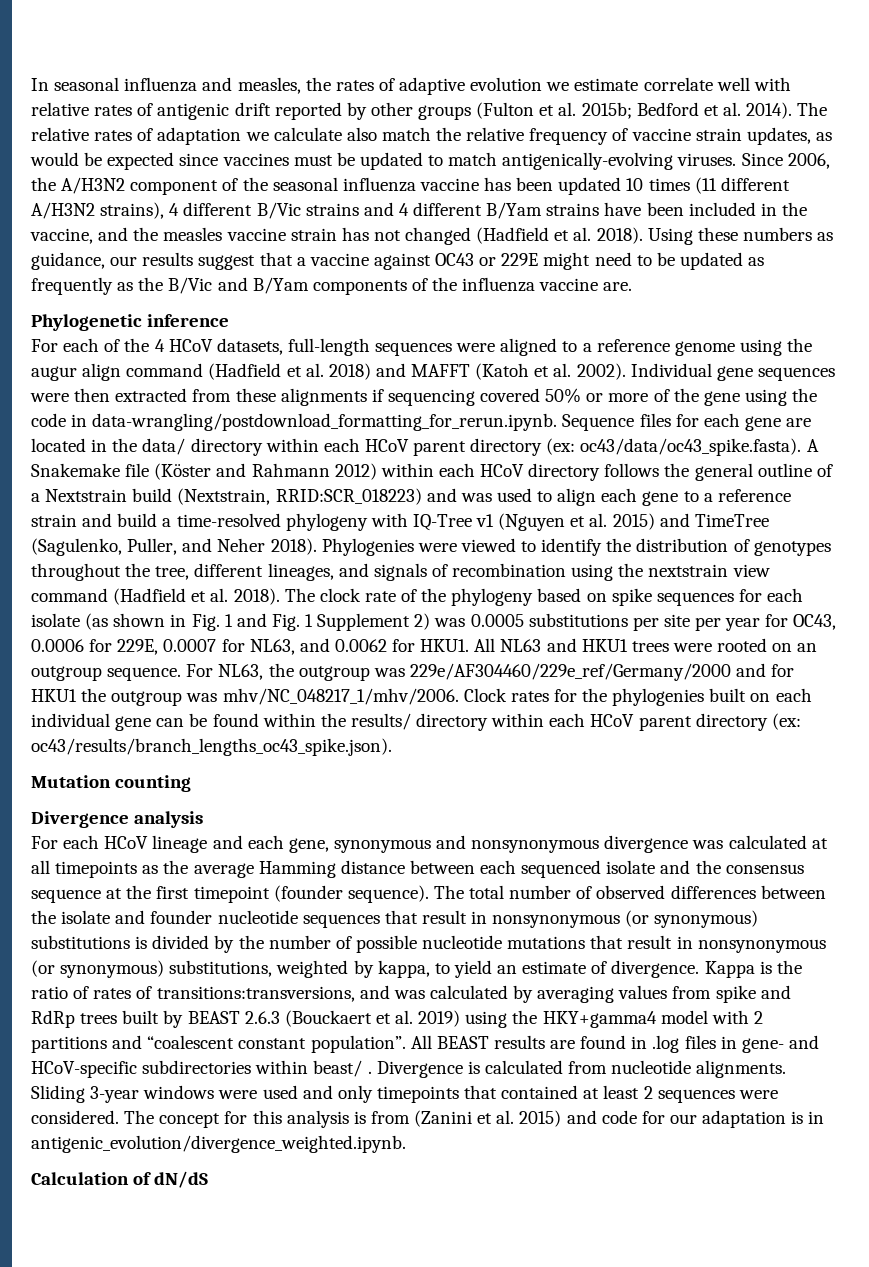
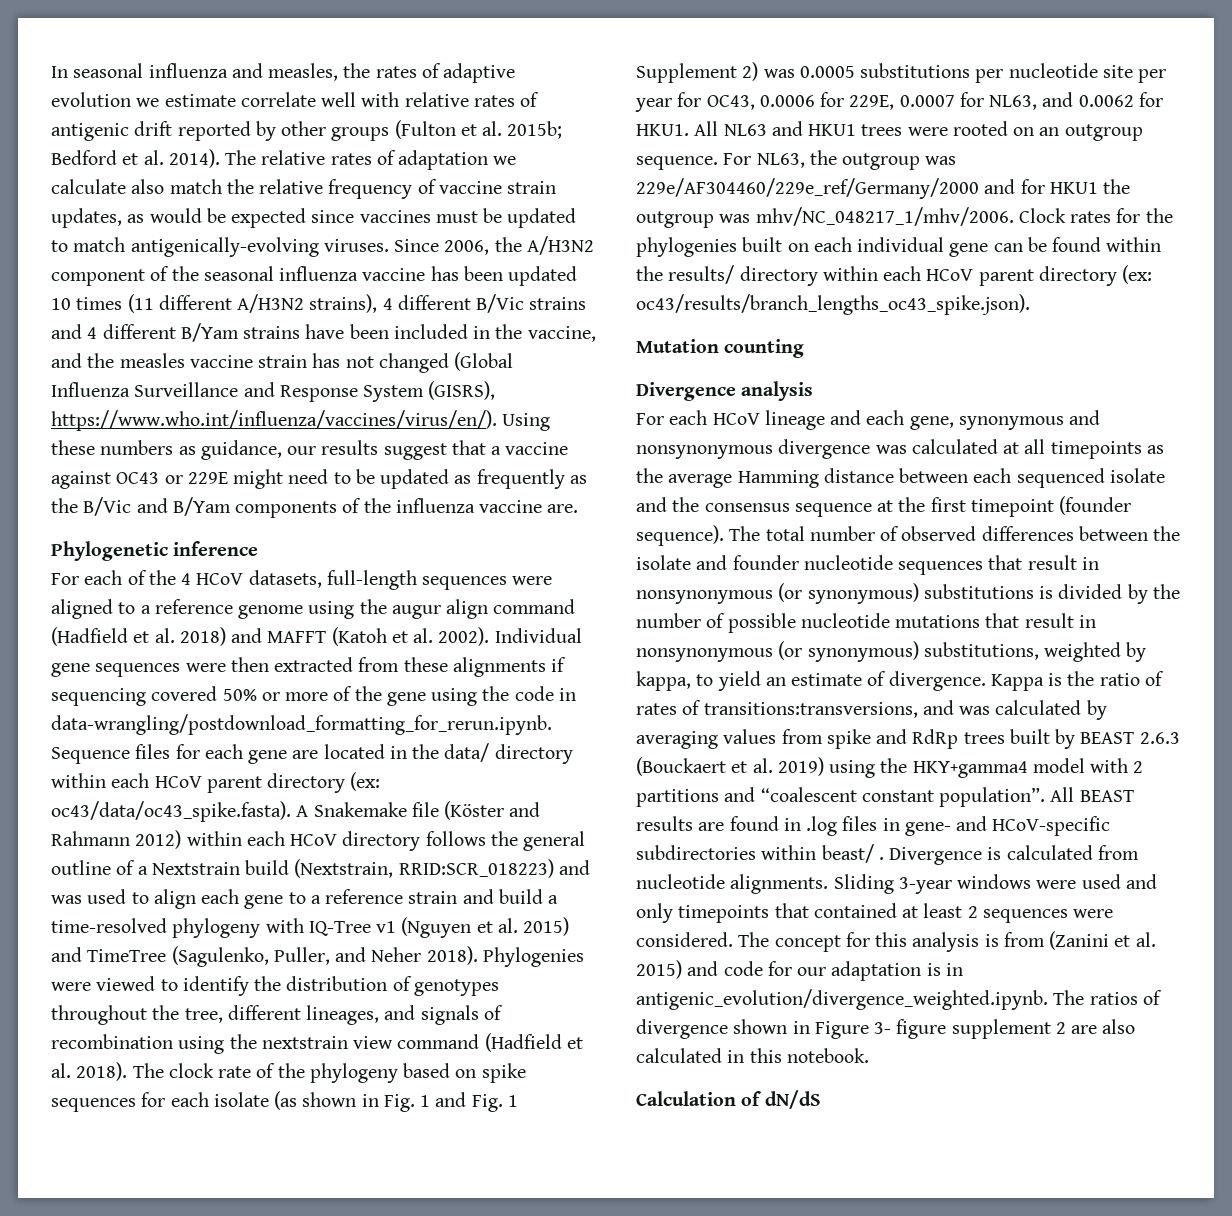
- Since 2006, the A/H3N2 component of the seasonal influenza vaccine has been updated 10 times (11 different A/H3N2 strains), 4 different B/Vic strains and 4 different B/Yam strains have been included in the vaccine, and the measles vaccine strain has not changed (Hadfield et al. 2018). Using these numbers as guidance, our results suggest that a vaccine against OC43 or 229E might need to be updated as frequently as the B/Vic and B/Yam components of the influenza vaccine are.
+ Since 2006, the A/H3N2 component of the seasonal influenza vaccine has been updated 10 times (11 different A/H3N2 strains), 4 different B/Vic strains and 4 different B/Yam strains have been included in the vaccine, and the measles vaccine strain has not changed (Global Influenza Surveillance and Response System (GISRS), https://www.who.int/influenza/vaccines/virus/en/). Using these numbers as guidance, our results suggest that a vaccine against OC43 or 229E might need to be updated as frequently as the B/Vic and B/Yam components of the influenza vaccine are.
- The clock rate of the phylogeny based on spike sequences for each isolate (as shown in Fig. 1 and Fig. 1 Supplement 2) was 0.0005 substitutions per site per year for OC43, 0.0006 for 229E, 0.0007 for NL63, and 0.0062 for HKU1.
+ The clock rate of the phylogeny based on spike sequences for each isolate (as shown in Fig. 1 and Fig. 1 Supplement 2) was 0.0005 substitutions per nucleotide site per year for OC43, 0.0006 for 229E, 0.0007 for NL63, and 0.0062 for HKU1.
- The concept for this analysis is from (Zanini et al. 2015) and code for our adaptation is in antigenic_evolution/divergence_weighted.ipynb.
+ The concept for this analysis is from (Zanini et al. 2015) and code for our adaptation is in antigenic_evolution/divergence_weighted.ipynb. The ratios of divergence shown in Figure 3- figure supplement 2 are also calculated in this notebook.

